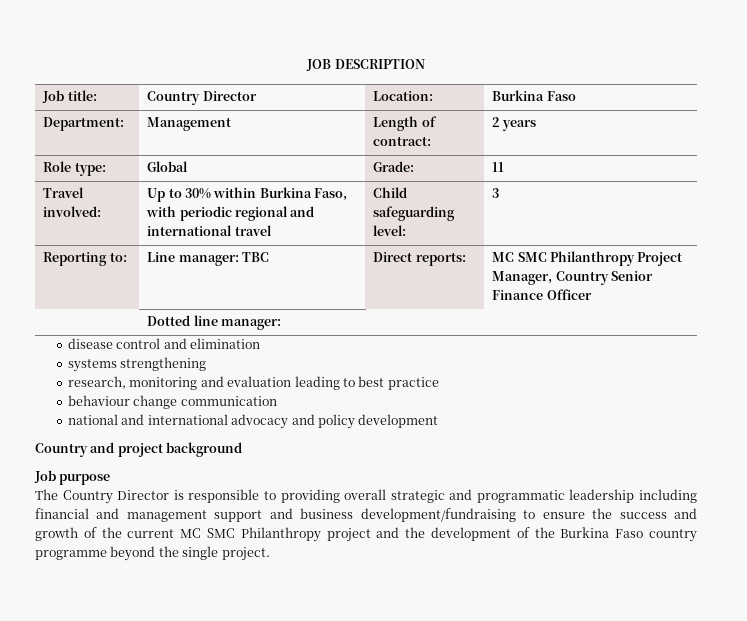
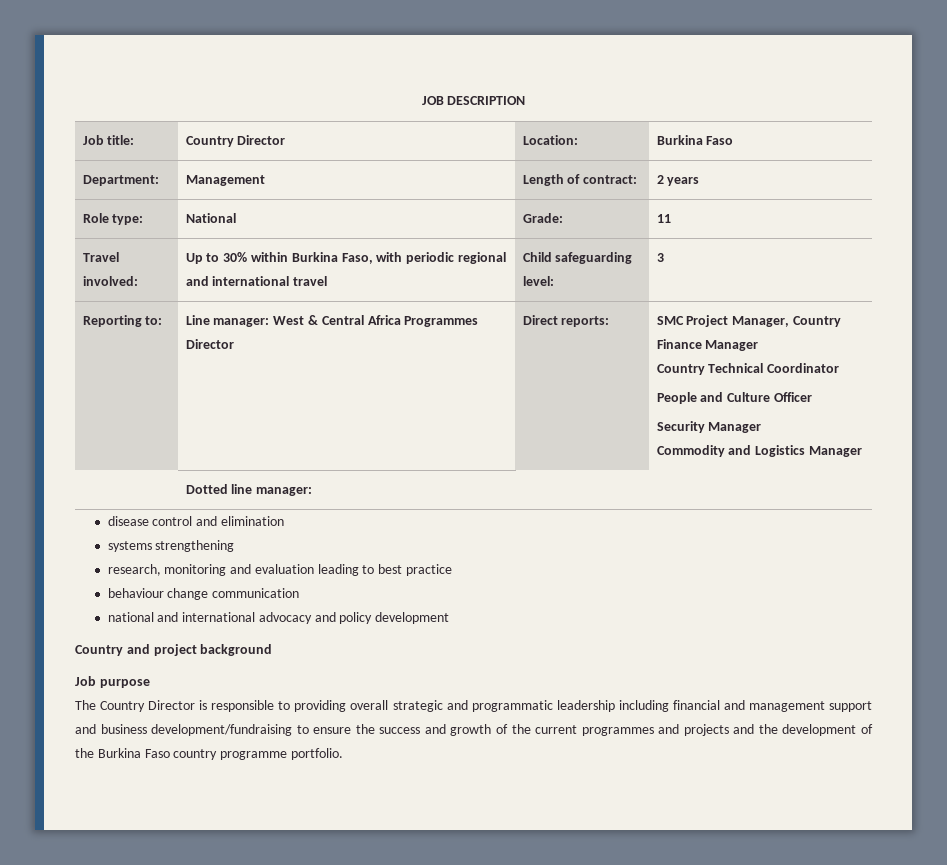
- Role type: | Global | Grade: | 11
+ Role type: | National | Grade: | 11
- Reporting to: | Line manager: TBC | Direct reports: | MC SMC Philanthropy Project Manager, Country Senior Finance Officer
+ Reporting to: | Line manager: West & Central Africa Programmes Director | Direct reports: | SMC Project Manager, Country Finance Manager
+ Country Technical Coordinator
+ People and Culture Officer
+ Security Manager
+ Commodity and Logistics Manager
- The Country Director is responsible to providing overall strategic and programmatic leadership including financial and management support and business development/fundraising to ensure the success and growth of the current MC SMC Philanthropy project and the development of the Burkina Faso country programme beyond the single project.
+ The Country Director is responsible to providing overall strategic and programmatic leadership including financial and management support and business development/fundraising to ensure the success and growth of the current programmes and projects and the development of the Burkina Faso country programme portfolio.

